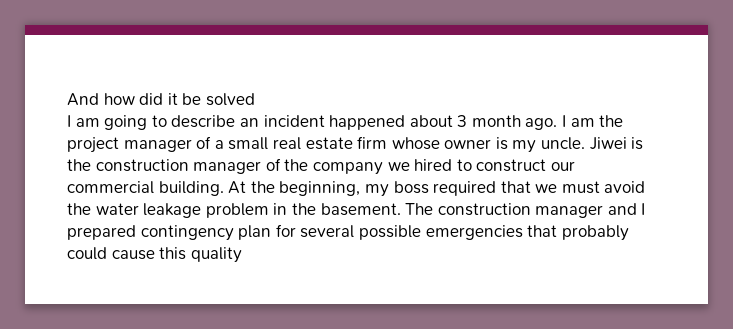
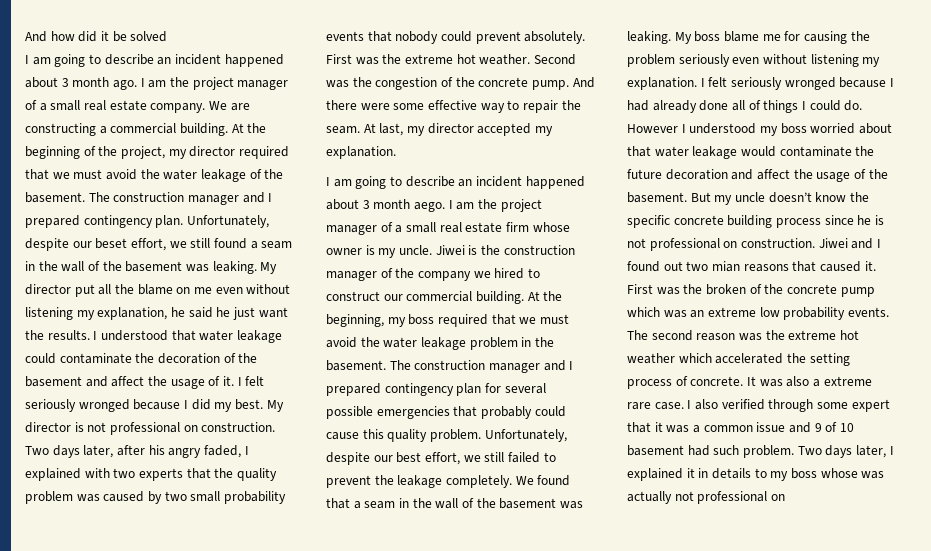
- I am the project manager of a small real estate firm whose owner is my uncle.
+ I am the project manager of a small real estate company. We are constructing a commercial building. At the beginning of the project, my director required that we must avoid the water leakage of the basement. The construction manager and I prepared contingency plan. Unfortunately, despite our beset effort, we still found a seam in the wall of the basement was leaking. My director put all the blame on me even without listening my explanation, he said he just want the results. I understood that water leakage could contaminate the decoration of the basement and affect the usage of it. I felt seriously wronged because I did my best. My director is not professional on construction. Two days later, after his angry faded, I explained with two experts that the quality problem was caused by two small probability events that nobody could prevent absolutely. First was the extreme hot weather. Second was the congestion of the concrete pump. And there were some effective way to repair the seam. At last, my director accepted my explanation.
+ I am going to describe an incident happened about 3 month aego. I am the project manager of a small real estate firm whose owner is my uncle.
- The construction manager and I prepared contingency plan for several possible emergencies that probably could cause this quality
+ The construction manager and I prepared contingency plan for several possible emergencies that probably could cause this quality problem. Unfortunately, despite our best effort, we still failed to prevent the leakage completely. We found that a seam in the wall of the basement was leaking. My boss blame me for causing the problem seriously even without listening my explanation. I felt seriously wronged because I had already done all of things I could do. However I understood my boss worried about that water leakage would contaminate the future decoration and affect the usage of the basement. But my uncle doesn’t know the specific concrete building process since he is not professional on construction. Jiwei and I found out two mian reasons that caused it. First was the broken of the concrete pump which was an extreme low probability events. The second reason was the extreme hot weather which accelerated the setting process of concrete. It was also a extreme rare case. I also verified through some expert that it was a common issue and 9 of 10 basement had such problem. Two days later, I explained it in details to my boss whose was actually not professional on

